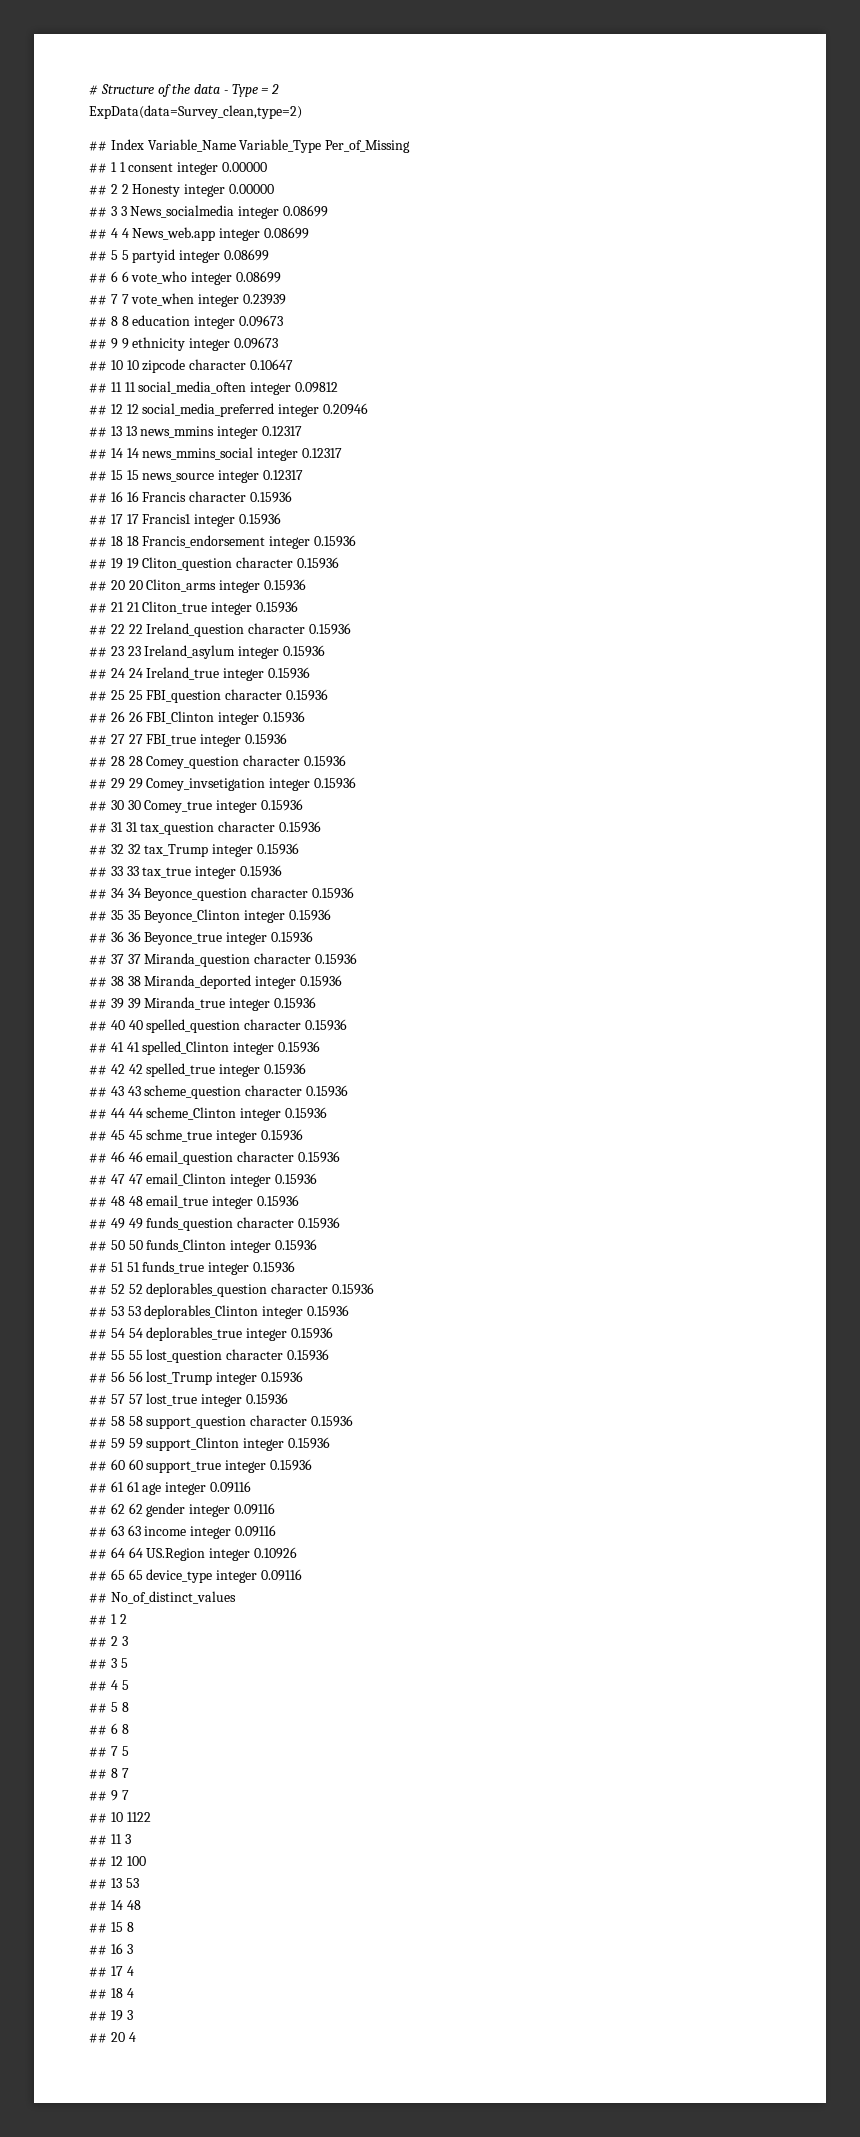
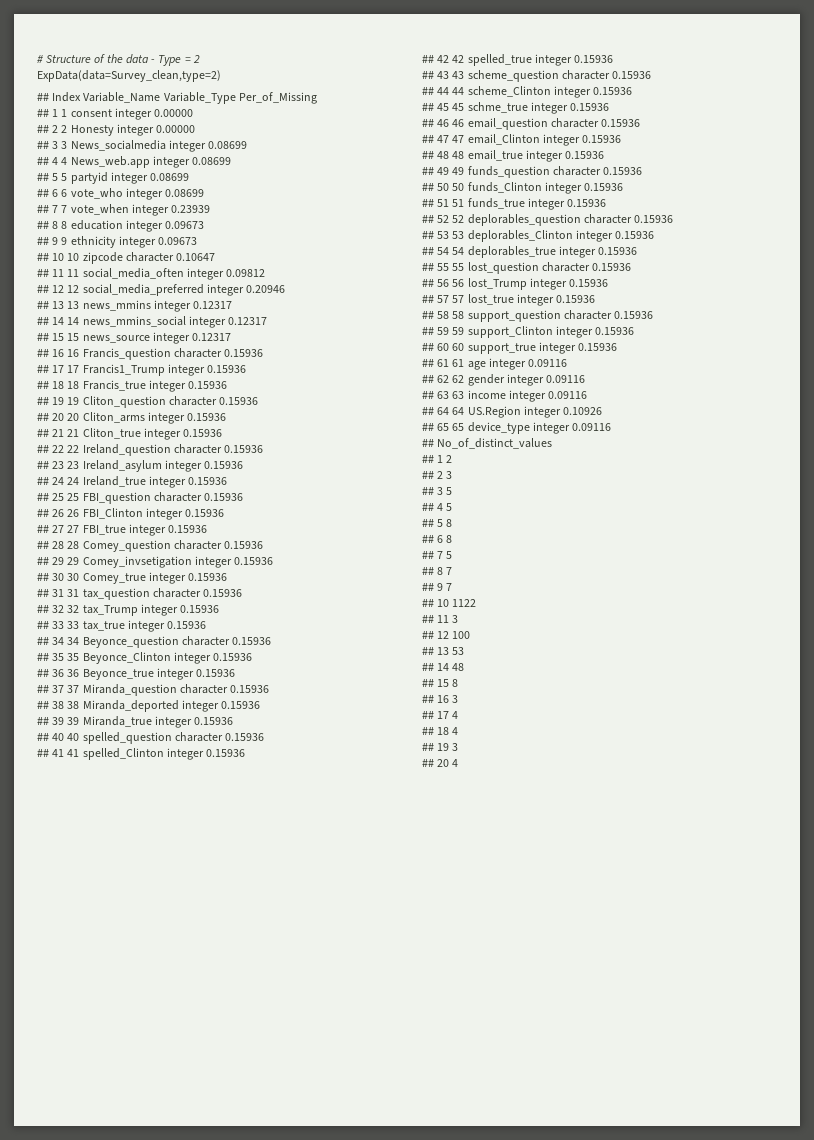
- ## 16 16 Francis character 0.15936
+ ## 16 16 Francis_question character 0.15936
- ## 17 17 Francis1 integer 0.15936
+ ## 17 17 Francis1_Trump integer 0.15936
- ## 18 18 Francis_endorsement integer 0.15936
+ ## 18 18 Francis_true integer 0.15936

